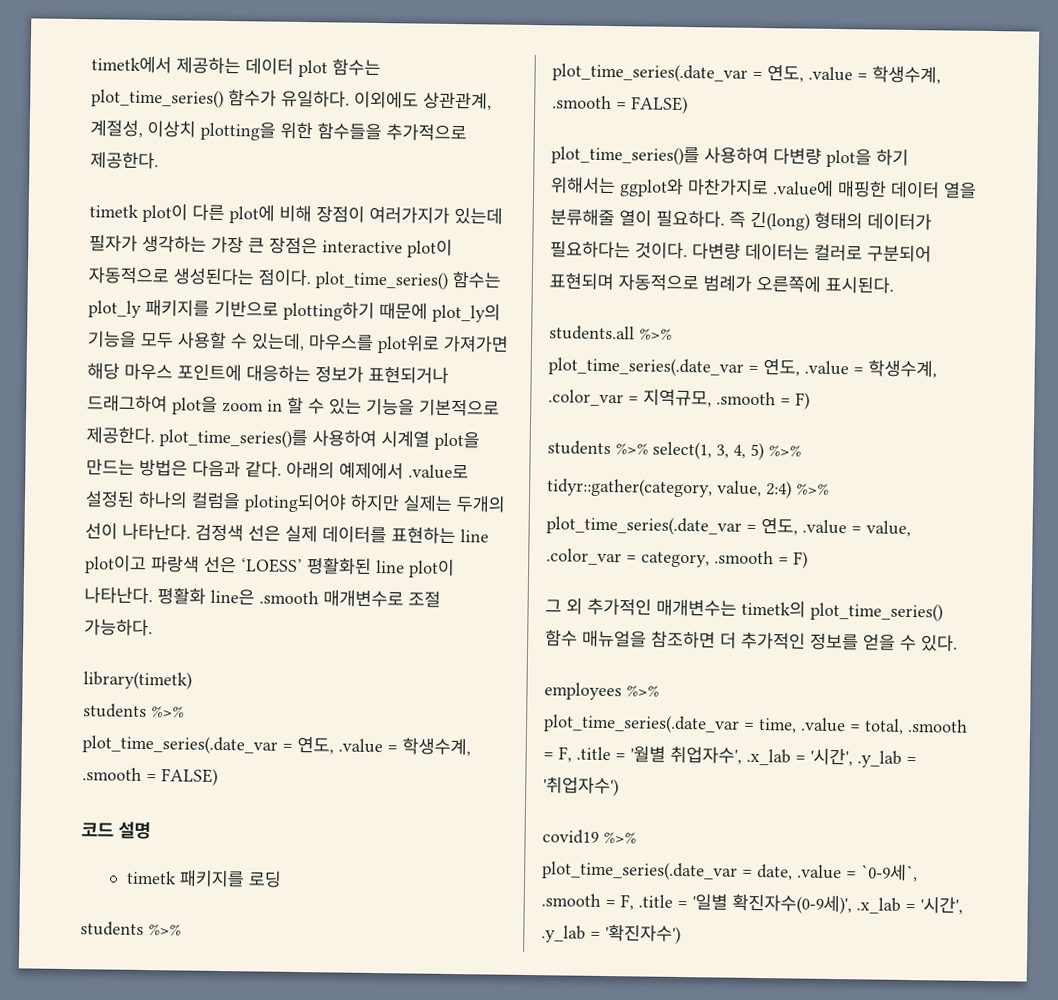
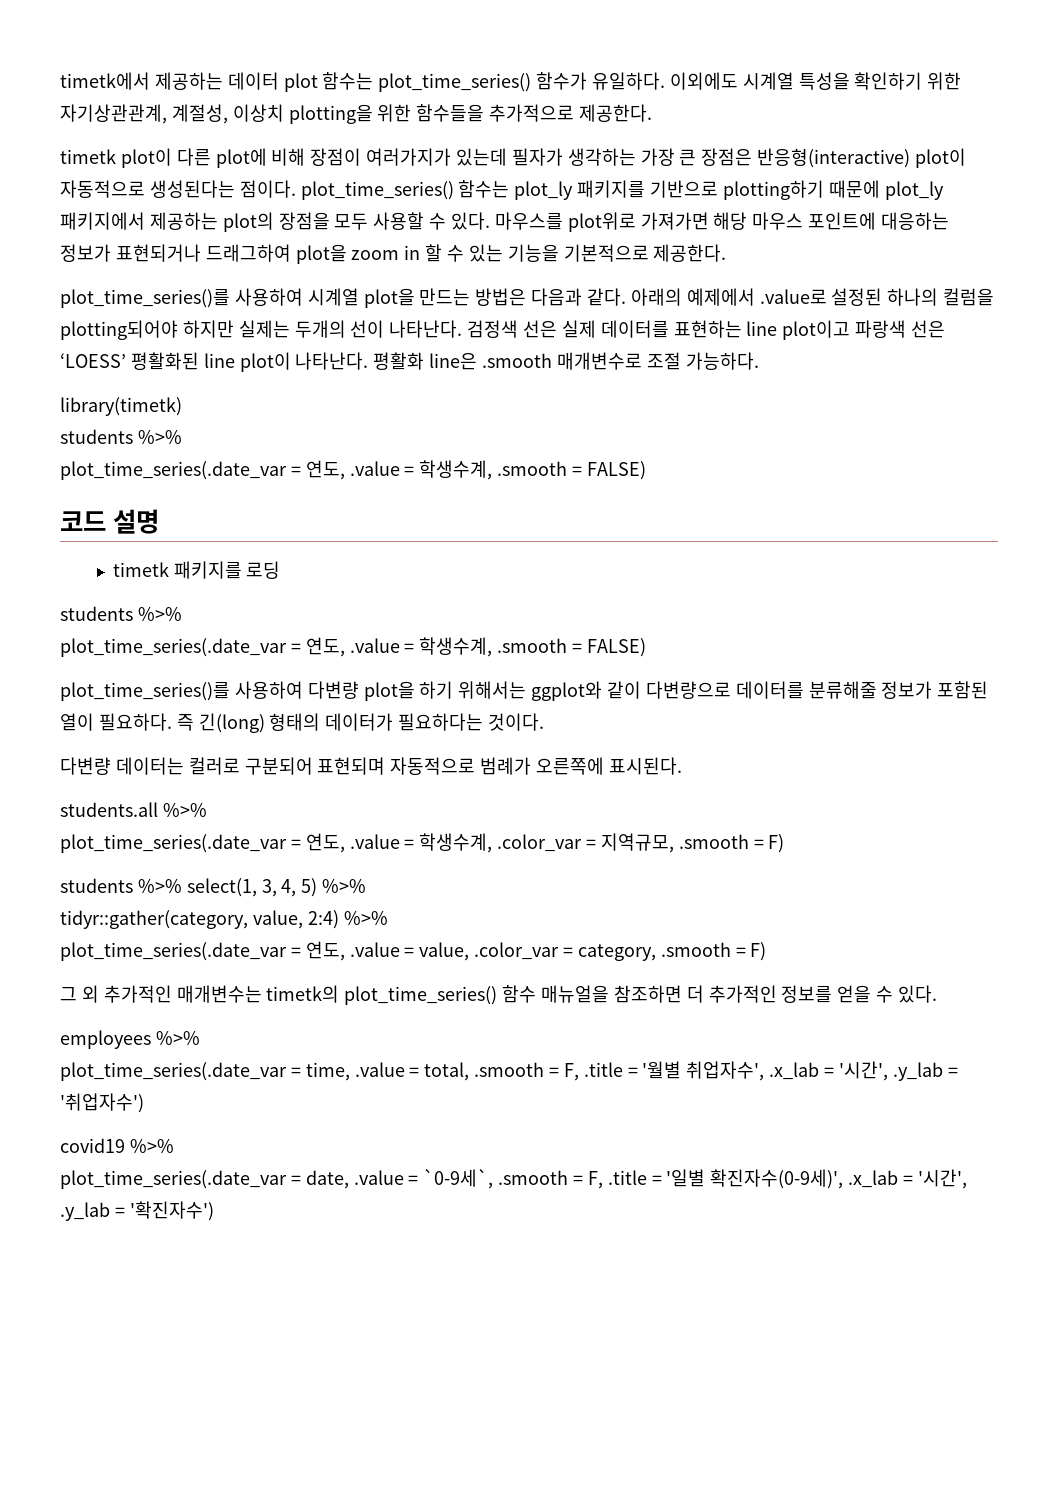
- 이외에도 상관관계, 계절성, 이상치 plotting을 위한 함수들을 추가적으로 제공한다.
+ 이외에도 시계열 특성을 확인하기 위한 자기상관관계, 계절성, 이상치 plotting을 위한 함수들을 추가적으로 제공한다.
- timetk plot이 다른 plot에 비해 장점이 여러가지가 있는데 필자가 생각하는 가장 큰 장점은 interactive plot이 자동적으로 생성된다는 점이다. plot_time_series() 함수는 plot_ly 패키지를 기반으로 plotting하기 때문에 plot_ly의 기능을 모두 사용할 수 있는데, 마우스를 plot위로 가져가면 해당 마우스 포인트에 대응하는 정보가 표현되거나 드래그하여 plot을 zoom in 할 수 있는 기능을 기본적으로 제공한다. plot_time_series()를 사용하여 시계열 plot을 만드는 방법은 다음과 같다.
+ timetk plot이 다른 plot에 비해 장점이 여러가지가 있는데 필자가 생각하는 가장 큰 장점은 반응형(interactive) plot이 자동적으로 생성된다는 점이다. plot_time_series() 함수는 plot_ly 패키지를 기반으로 plotting하기 때문에 plot_ly 패키지에서 제공하는 plot의 장점을 모두 사용할 수 있다. 마우스를 plot위로 가져가면 해당 마우스 포인트에 대응하는 정보가 표현되거나 드래그하여 plot을 zoom in 할 수 있는 기능을 기본적으로 제공한다.
+ plot_time_series()를 사용하여 시계열 plot을 만드는 방법은 다음과 같다.
- 아래의 예제에서 .value로 설정된 하나의 컬럼을 ploting되어야 하지만 실제는 두개의 선이 나타난다.
+ 아래의 예제에서 .value로 설정된 하나의 컬럼을 plotting되어야 하지만 실제는 두개의 선이 나타난다.
- plot_time_series()를 사용하여 다변량 plot을 하기 위해서는 ggplot와 마찬가지로 .value에 매핑한 데이터 열을 분류해줄 열이 필요하다.
+ plot_time_series()를 사용하여 다변량 plot을 하기 위해서는 ggplot와 같이 다변량으로 데이터를 분류해줄 정보가 포함된 열이 필요하다.
- 즉 긴(long) 형태의 데이터가 필요하다는 것이다. 다변량 데이터는 컬러로 구분되어 표현되며 자동적으로 범례가 오른쪽에 표시된다.
+ 즉 긴(long) 형태의 데이터가 필요하다는 것이다.
+ 다변량 데이터는 컬러로 구분되어 표현되며 자동적으로 범례가 오른쪽에 표시된다.

